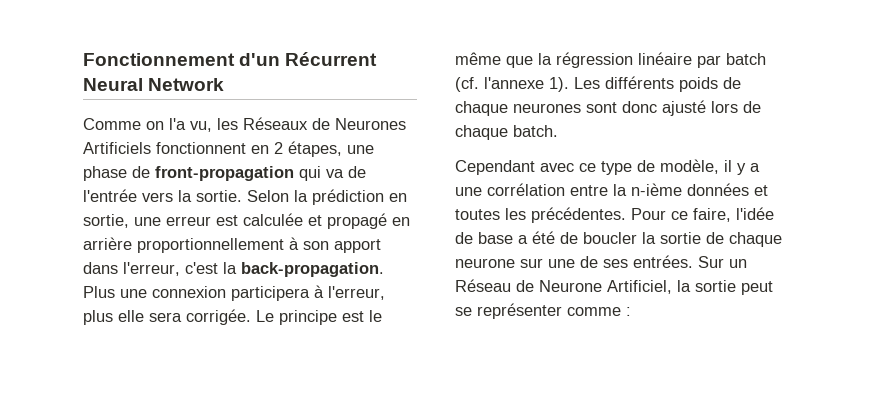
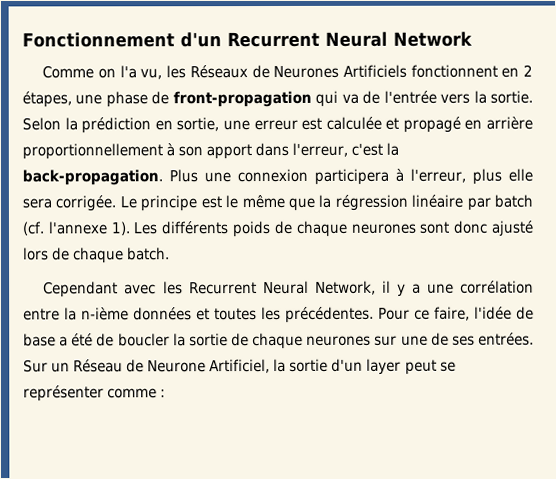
- Fonctionnement d'un Récurrent Neural Network
+ Fonctionnement d'un Recurrent Neural Network
- Cependant avec ce type de modèle, il y a une corrélation entre la n-ième données et toutes les précédentes.
+ Cependant avec les Recurrent Neural Network, il y a une corrélation entre la n-ième données et toutes les précédentes.
- Pour ce faire, l'idée de base a été de boucler la sortie de chaque neurone sur une de ses entrées.
+ Pour ce faire, l'idée de base a été de boucler la sortie de chaque neurones sur une de ses entrées.
- Sur un Réseau de Neurone Artificiel, la sortie peut se représenter comme :
+ Sur un Réseau de Neurone Artificiel, la sortie d'un layer peut se représenter comme :

